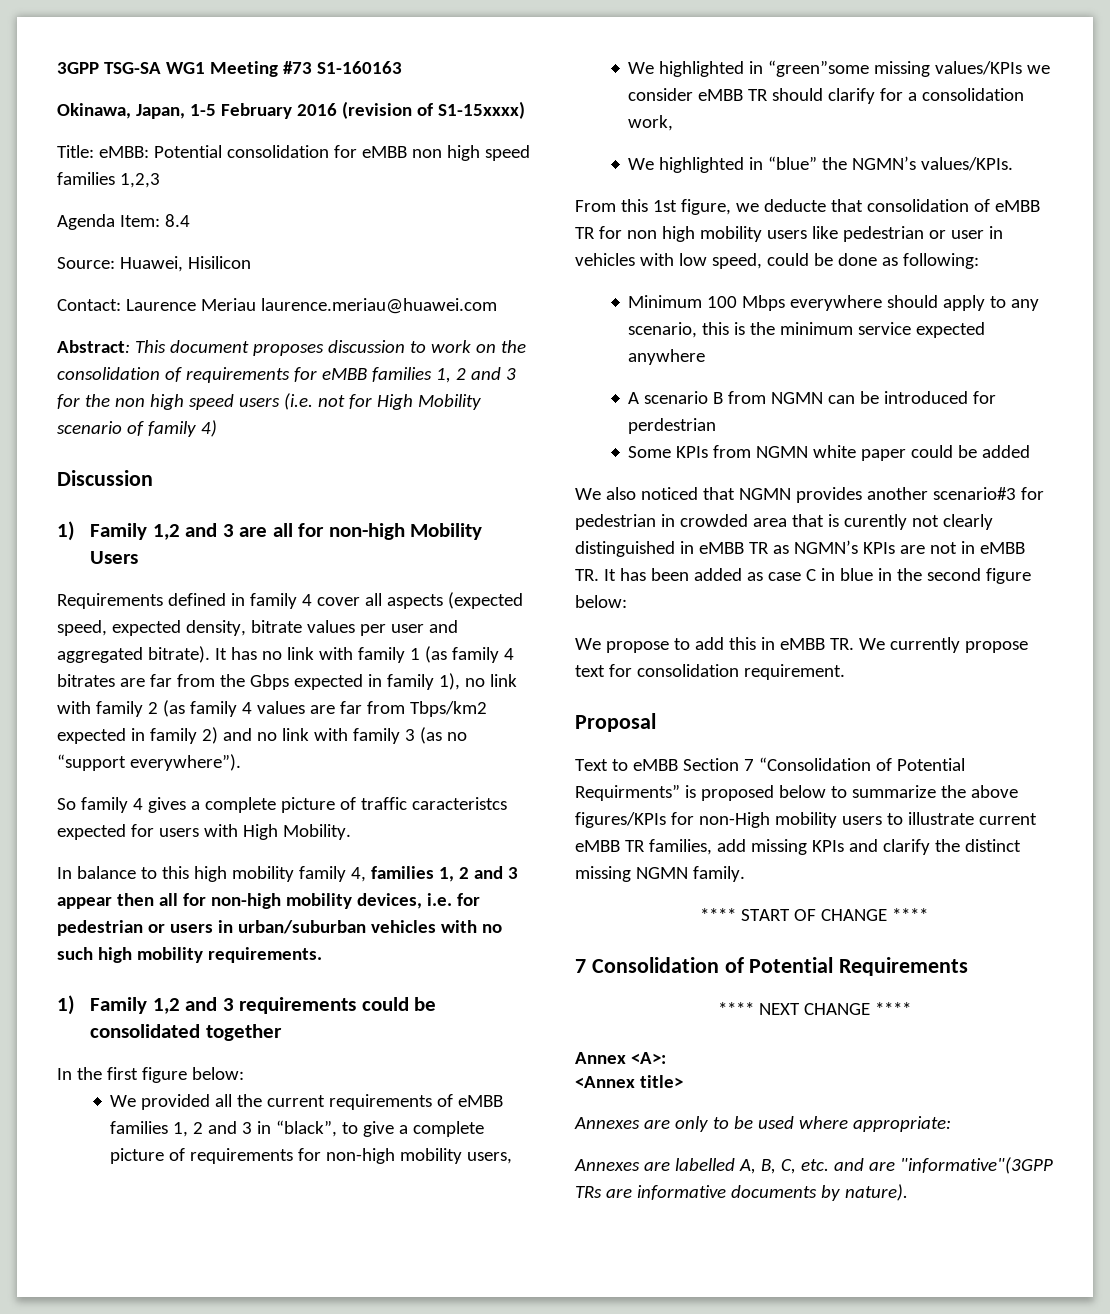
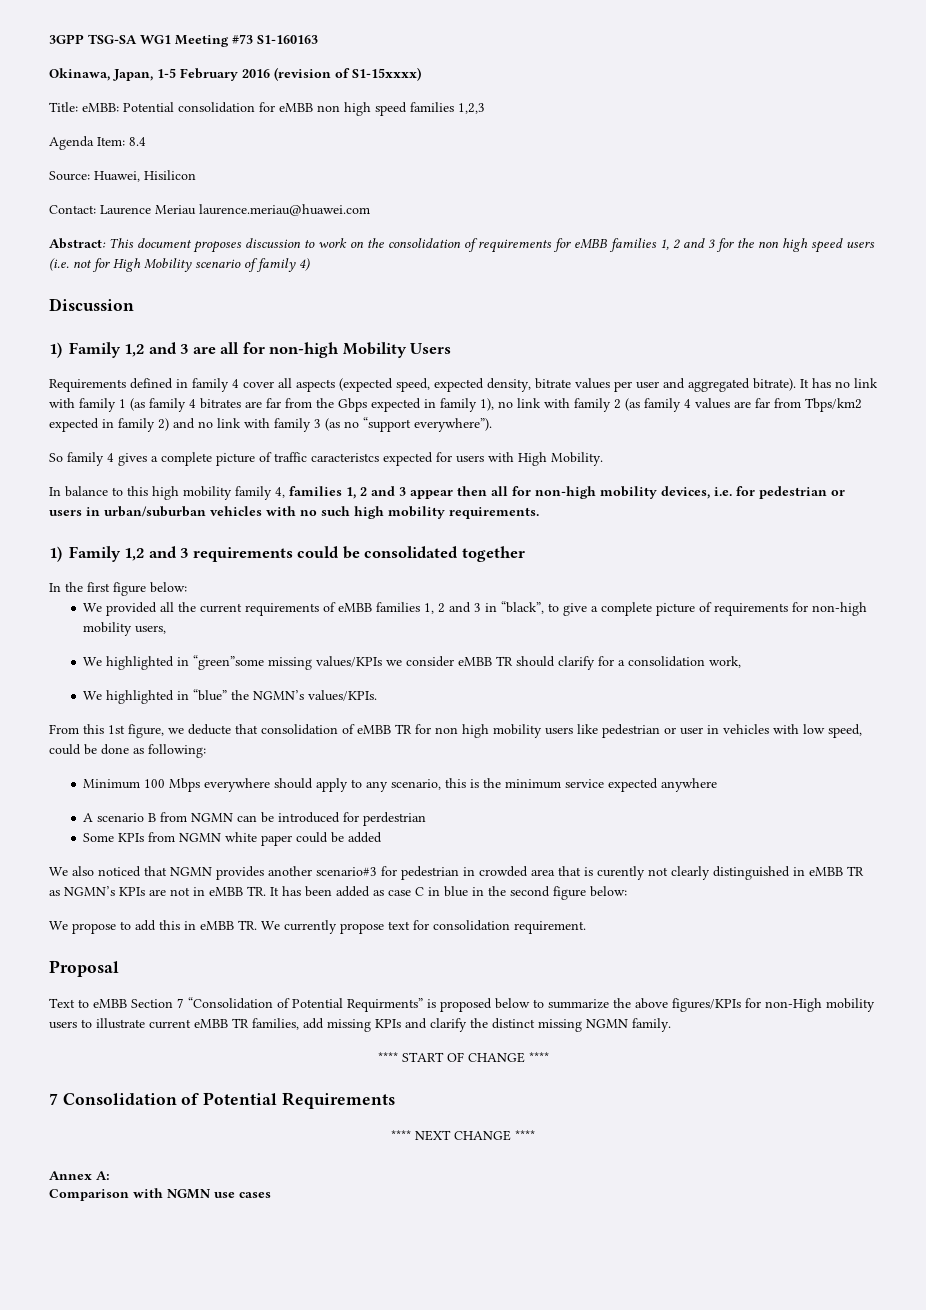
- Annex <A>:
- <Annex title>
- Annexes are only to be used where appropriate:
- Annexes are labelled A, B, C, etc. and are "informative"(3GPP TRs are informative documents by nature).
+ Annex A:
+ Comparison with NGMN use cases

